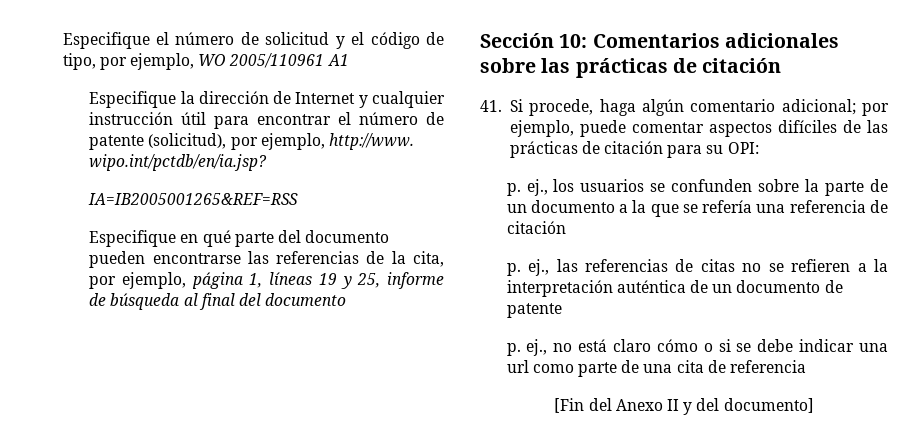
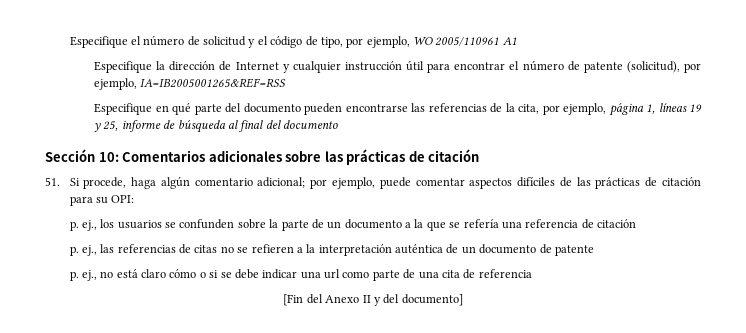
- Especifique la dirección de Internet y cualquier instrucción útil para encontrar el número de patente (solicitud), por ejemplo, http://www. wipo.int/pctdb/en/ia.jsp?
- IA=IB2005001265&REF=RSS
+ Especifique la dirección de Internet y cualquier instrucción útil para encontrar el número de patente (solicitud), por ejemplo, IA=IB2005001265&REF=RSS
- 41. Si procede, haga algún comentario adicional; por ejemplo, puede comentar aspectos difíciles de las prácticas de citación para su OPI:
+ 51. Si procede, haga algún comentario adicional; por ejemplo, puede comentar aspectos difíciles de las prácticas de citación para su OPI:

